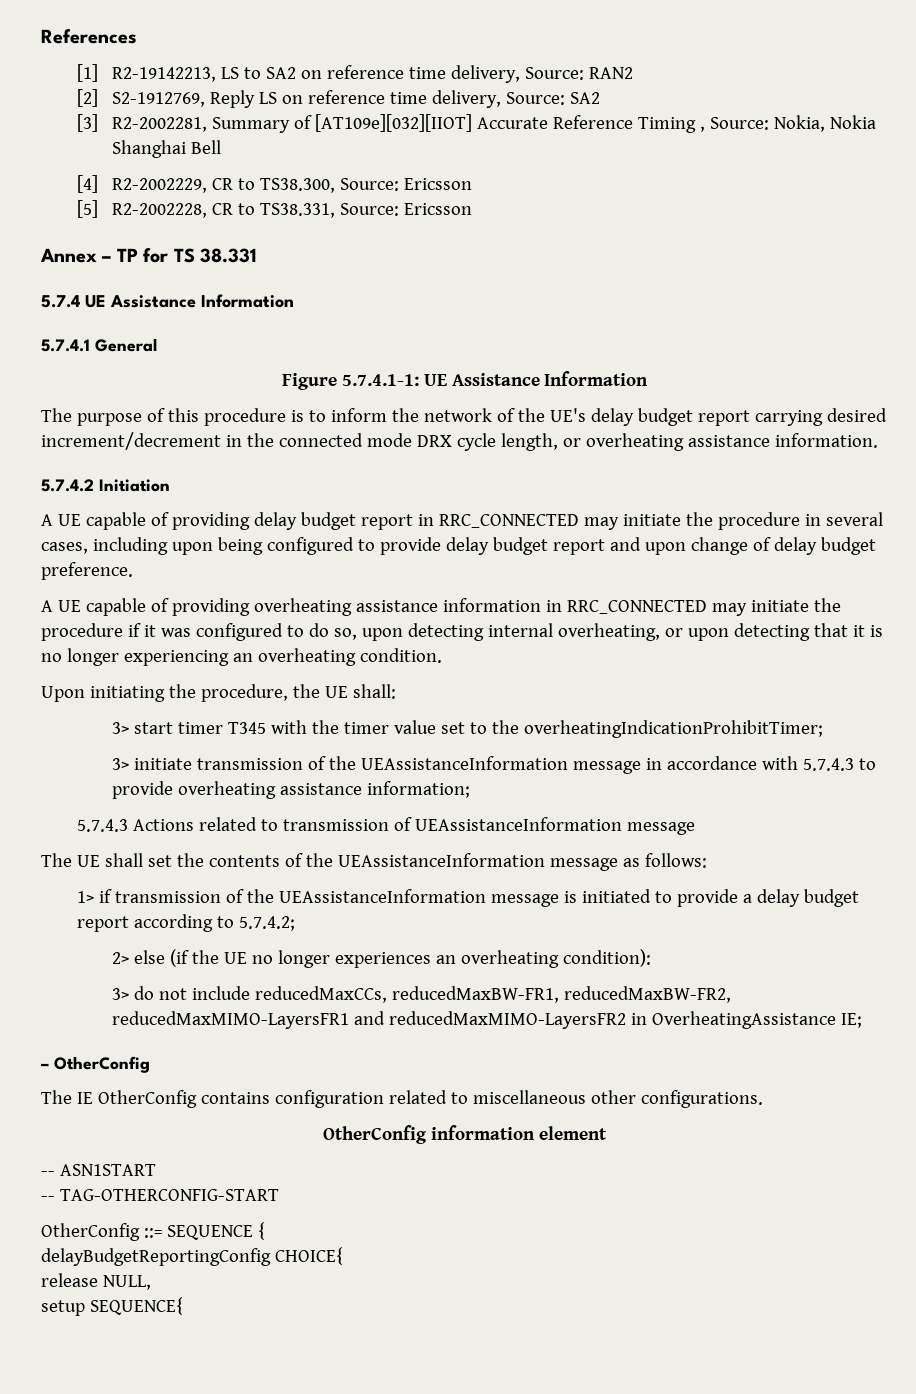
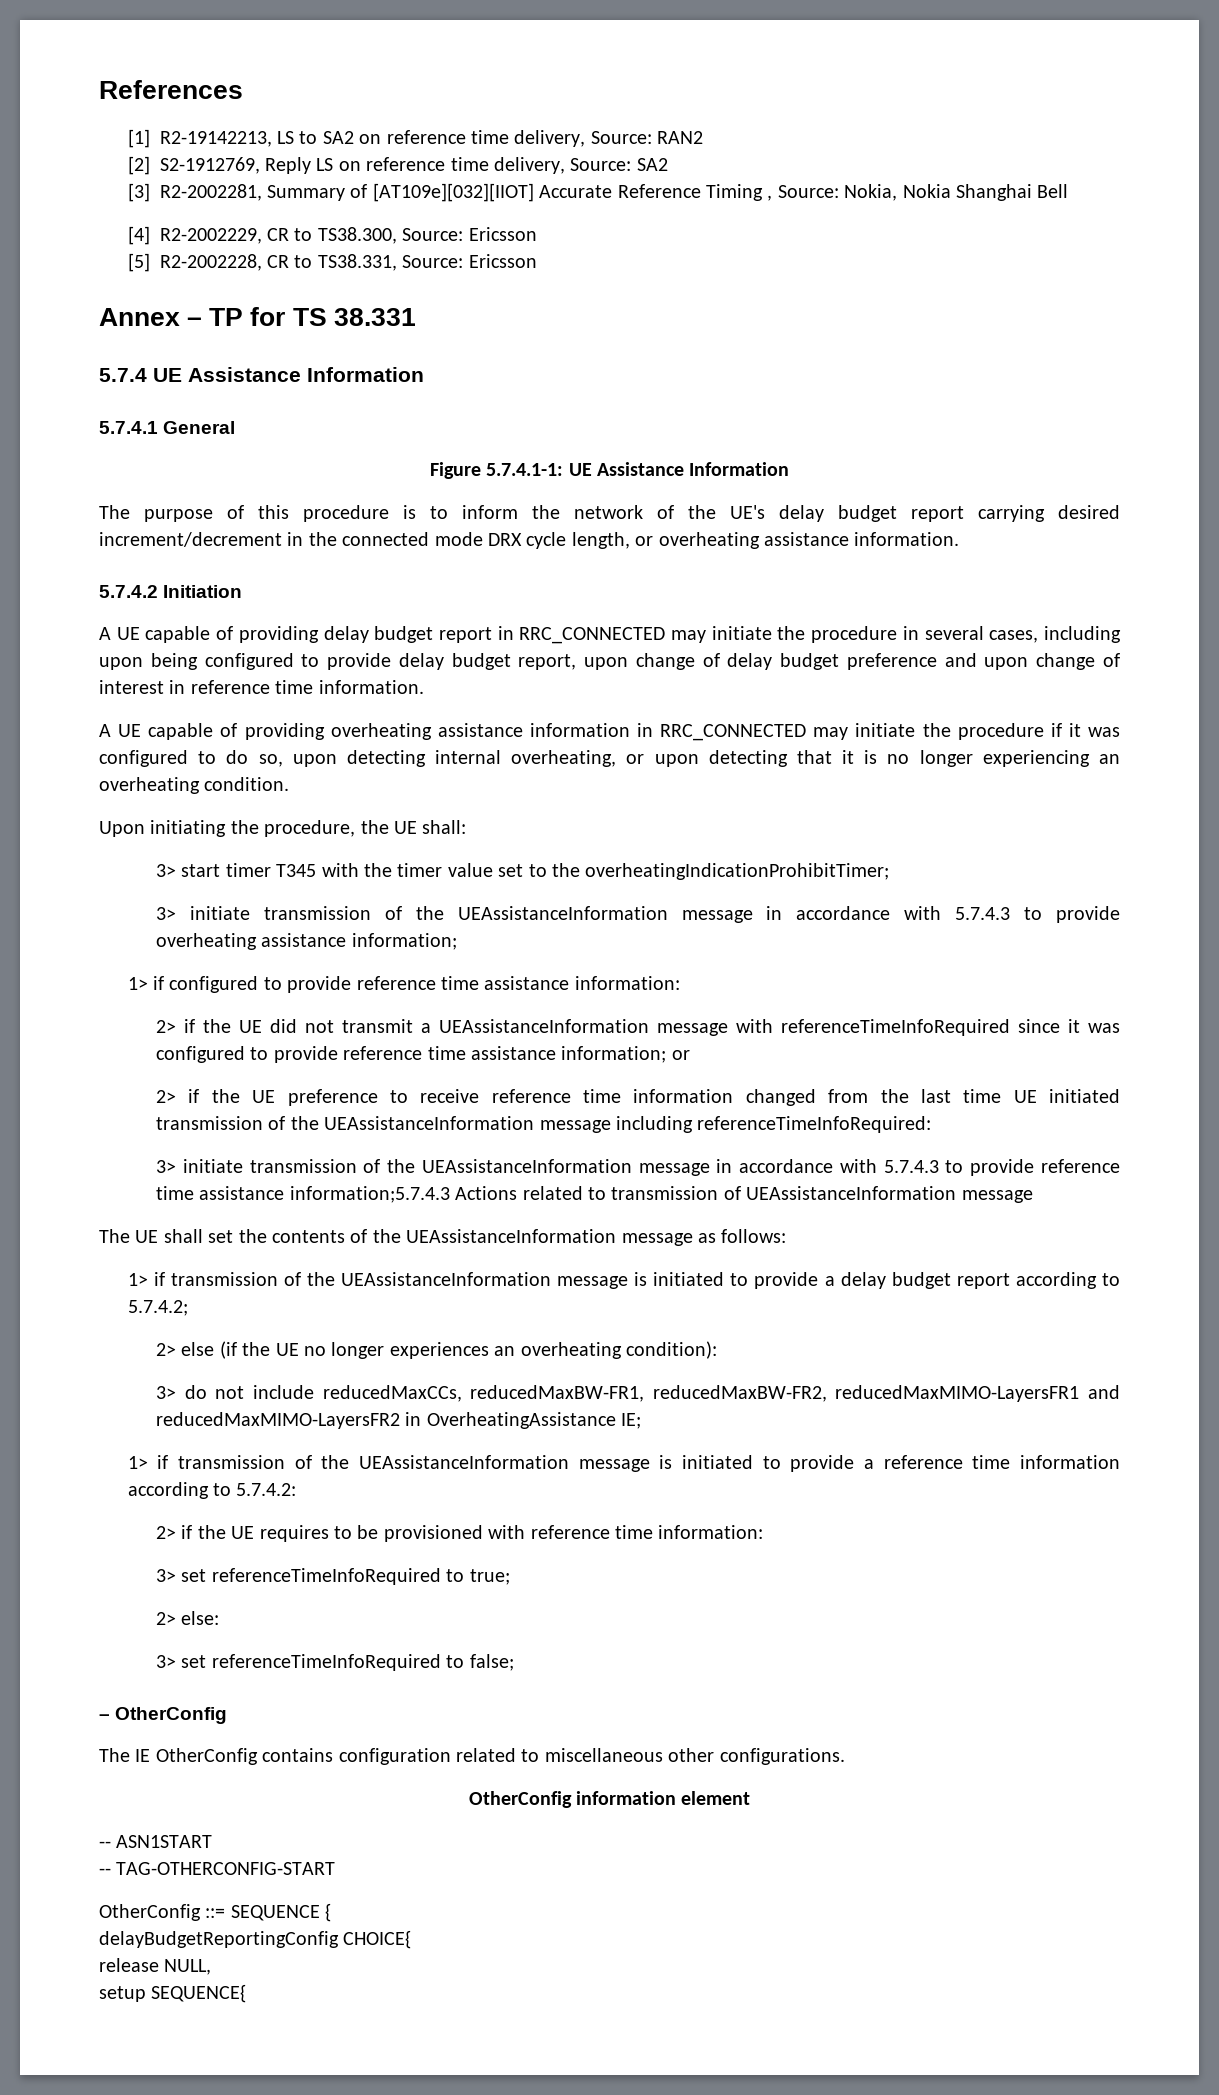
- A UE capable of providing delay budget report in RRC_CONNECTED may initiate the procedure in several cases, including upon being configured to provide delay budget report and upon change of delay budget preference.
+ A UE capable of providing delay budget report in RRC_CONNECTED may initiate the procedure in several cases, including upon being configured to provide delay budget report, upon change of delay budget preference and upon change of interest in reference time information.
- 5.7.4.3 Actions related to transmission of UEAssistanceInformation message
+ 1> if configured to provide reference time assistance information:
+ 2> if the UE did not transmit a UEAssistanceInformation message with referenceTimeInfoRequired since it was configured to provide reference time assistance information; or
+ 2> if the UE preference to receive reference time information changed from the last time UE initiated transmission of the UEAssistanceInformation message including referenceTimeInfoRequired:
+ 3> initiate transmission of the UEAssistanceInformation message in accordance with 5.7.4.3 to provide reference time assistance information;5.7.4.3 Actions related to transmission of UEAssistanceInformation message
+ 1> if transmission of the UEAssistanceInformation message is initiated to provide a reference time information according to 5.7.4.2:
+ 2> if the UE requires to be provisioned with reference time information:
+ 3> set referenceTimeInfoRequired to true;
+ 2> else:
+ 3> set referenceTimeInfoRequired to false;

